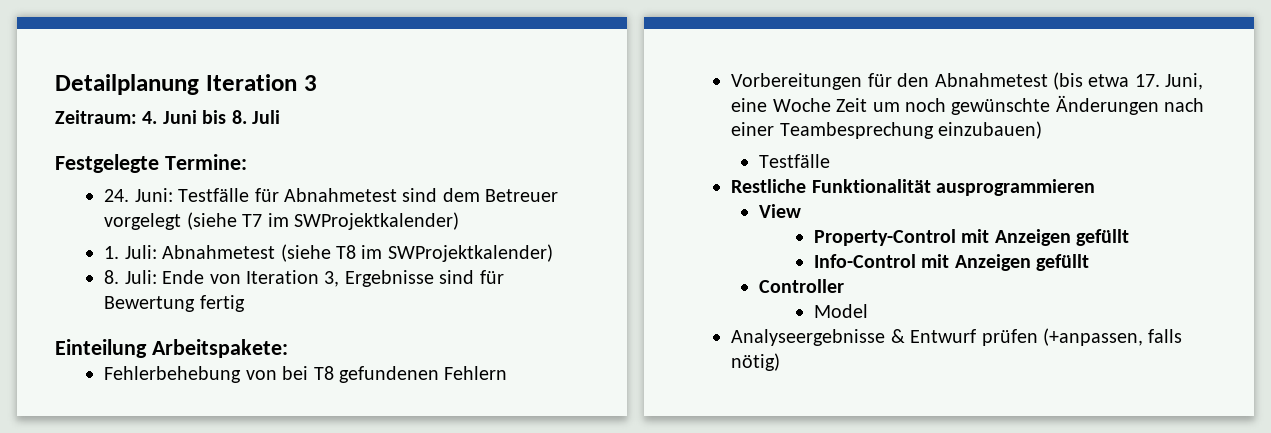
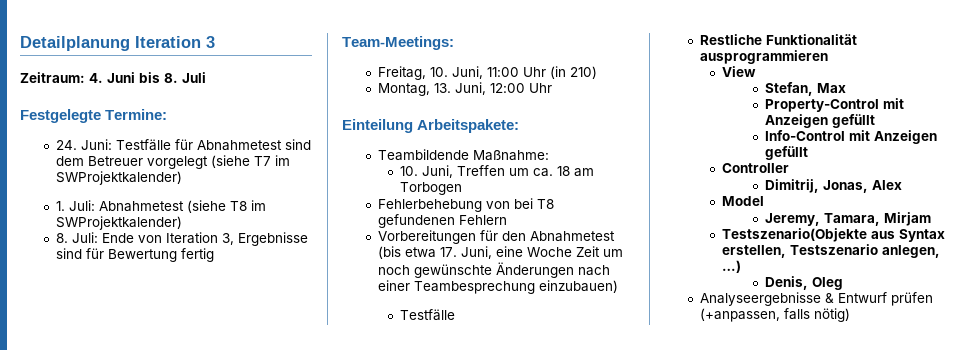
+ Team-Meetings:
+ Freitag, 10. Juni, 11:00 Uhr (in 210)
+ Montag, 13. Juni, 12:00 Uhr
  Einteilung Arbeitspakete:
+ Teambildende Maßnahme:
+ 10. Juni, Treffen um ca. 18 am Torbogen
+ Stefan, Max
+ Dimitrij, Jonas, Alex
  Model
+ Jeremy, Tamara, Mirjam
+ Testszenario(Objekte aus Syntax erstellen, Testszenario anlegen, …)
+ Denis, Oleg

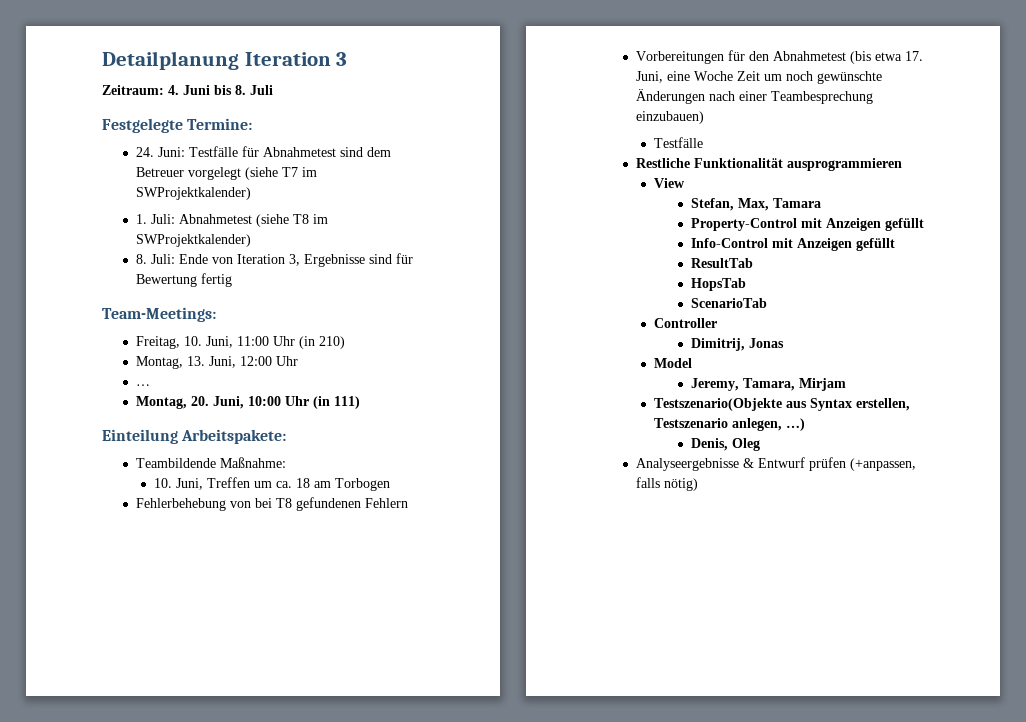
+ …
+ Montag, 20. Juni, 10:00 Uhr (in 111)
- Stefan, Max
+ Stefan, Max, Tamara
+ ResultTab
+ HopsTab
+ ScenarioTab
- Dimitrij, Jonas, Alex
+ Dimitrij, Jonas

